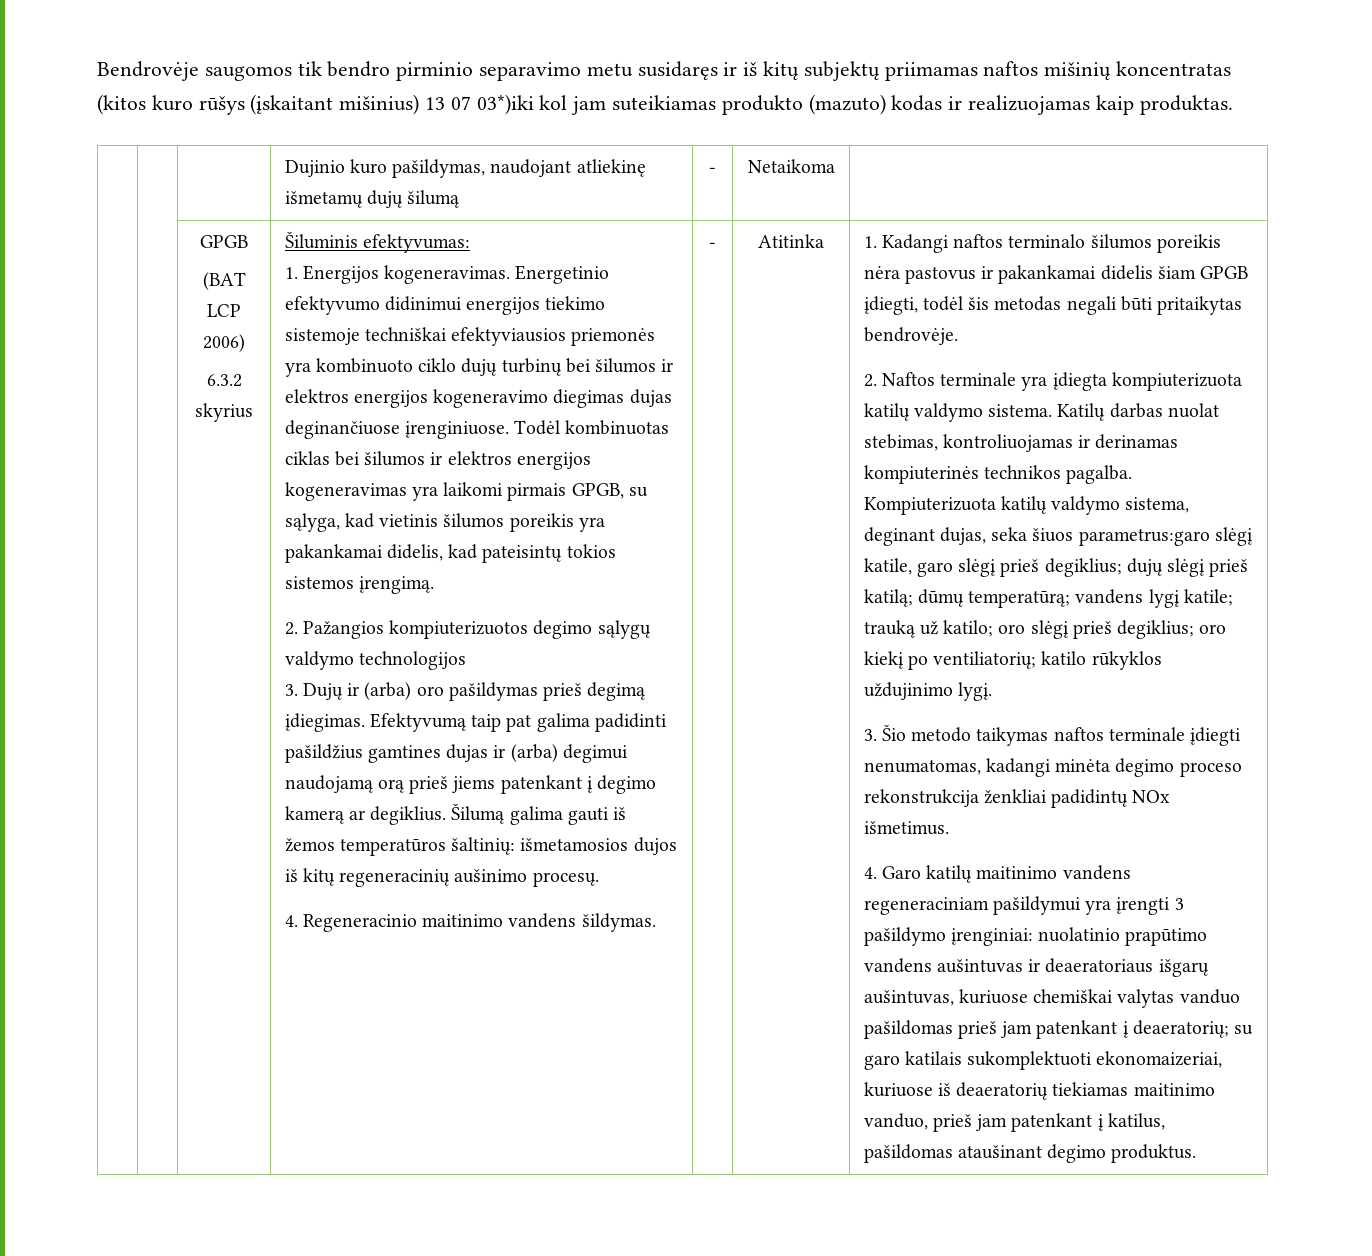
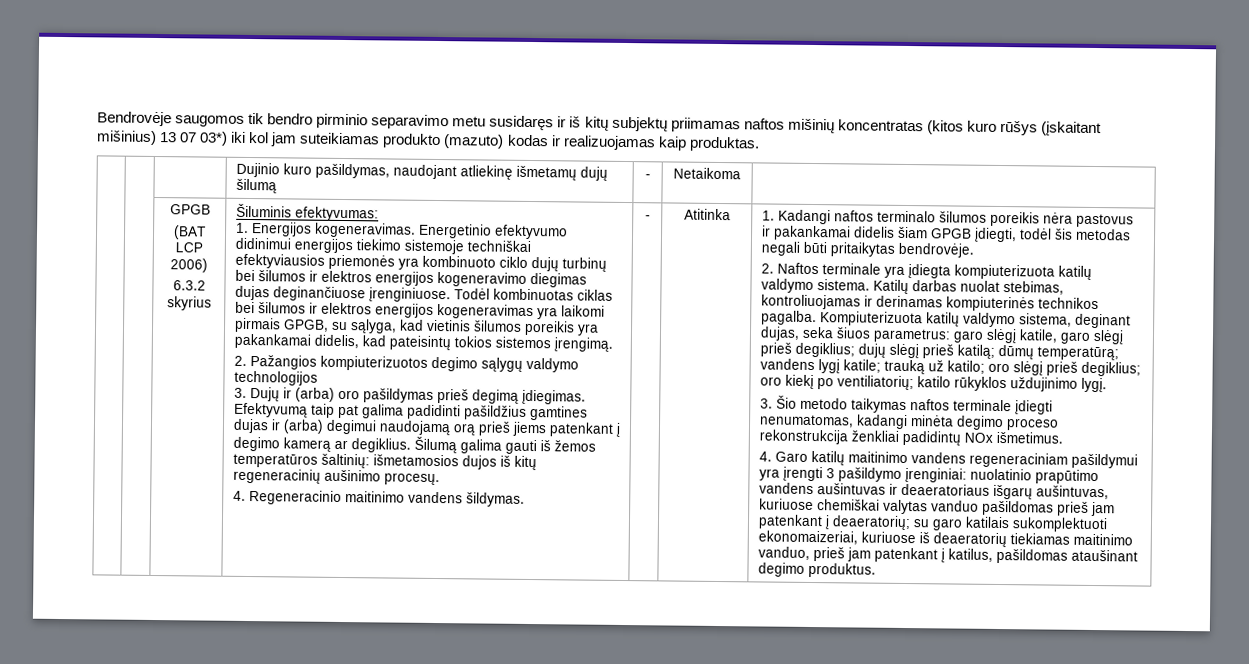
- Bendrovėje saugomos tik bendro pirminio separavimo metu susidaręs ir iš kitų subjektų priimamas naftos mišinių koncentratas (kitos kuro rūšys (įskaitant mišinius) 13 07 03*)iki kol jam suteikiamas produkto (mazuto) kodas ir realizuojamas kaip produktas.
+ Bendrovėje saugomos tik bendro pirminio separavimo metu susidaręs ir iš kitų subjektų priimamas naftos mišinių koncentratas (kitos kuro rūšys (įskaitant mišinius) 13 07 03*) iki kol jam suteikiamas produkto (mazuto) kodas ir realizuojamas kaip produktas.
- Kompiuterizuota katilų valdymo sistema, deginant dujas, seka šiuos parametrus:garo slėgį katile, garo slėgį prieš degiklius; dujų slėgį prieš katilą; dūmų temperatūrą; vandens lygį katile; trauką už katilo; oro slėgį prieš degiklius; oro kiekį po ventiliatorių; katilo rūkyklos uždujinimo lygį.
+ Kompiuterizuota katilų valdymo sistema, deginant dujas, seka šiuos parametrus: garo slėgį katile, garo slėgį prieš degiklius; dujų slėgį prieš katilą; dūmų temperatūrą; vandens lygį katile; trauką už katilo; oro slėgį prieš degiklius; oro kiekį po ventiliatorių; katilo rūkyklos uždujinimo lygį.

